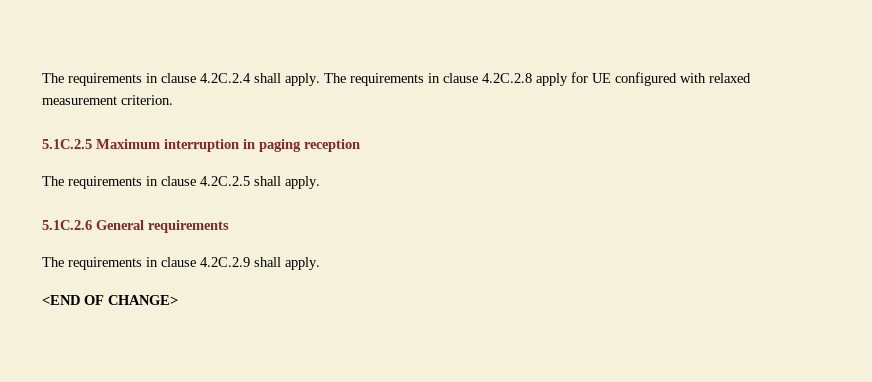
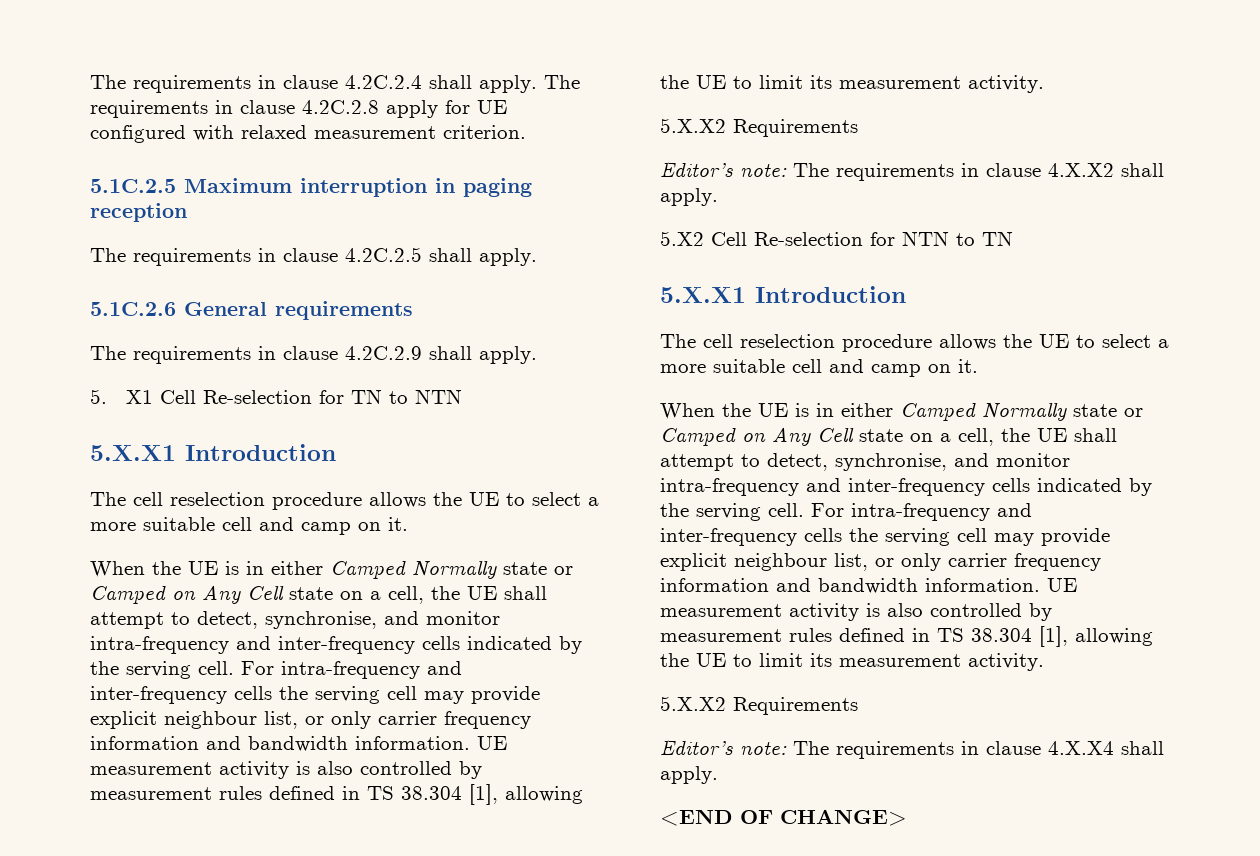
+ 5. X1 Cell Re-selection for TN to NTN
+ 5.X.X1 Introduction
+ The cell reselection procedure allows the UE to select a more suitable cell and camp on it.
+ When the UE is in either Camped Normally state or Camped on Any Cell state on a cell, the UE shall attempt to detect, synchronise, and monitor intra-frequency and inter-frequency cells indicated by the serving cell. For intra-frequency and inter-frequency cells the serving cell may provide explicit neighbour list, or only carrier frequency information and bandwidth information. UE measurement activity is also controlled by measurement rules defined in TS 38.304 [1], allowing the UE to limit its measurement activity.
+ 5.X.X2 Requirements
+ Editor’s note: The requirements in clause 4.X.X2 shall apply.
+ 5.X2 Cell Re-selection for NTN to TN
+ 5.X.X1 Introduction
+ The cell reselection procedure allows the UE to select a more suitable cell and camp on it.
+ When the UE is in either Camped Normally state or Camped on Any Cell state on a cell, the UE shall attempt to detect, synchronise, and monitor intra-frequency and inter-frequency cells indicated by the serving cell. For intra-frequency and inter-frequency cells the serving cell may provide explicit neighbour list, or only carrier frequency information and bandwidth information. UE measurement activity is also controlled by measurement rules defined in TS 38.304 [1], allowing the UE to limit its measurement activity.
+ 5.X.X2 Requirements
+ Editor’s note: The requirements in clause 4.X.X4 shall apply.

